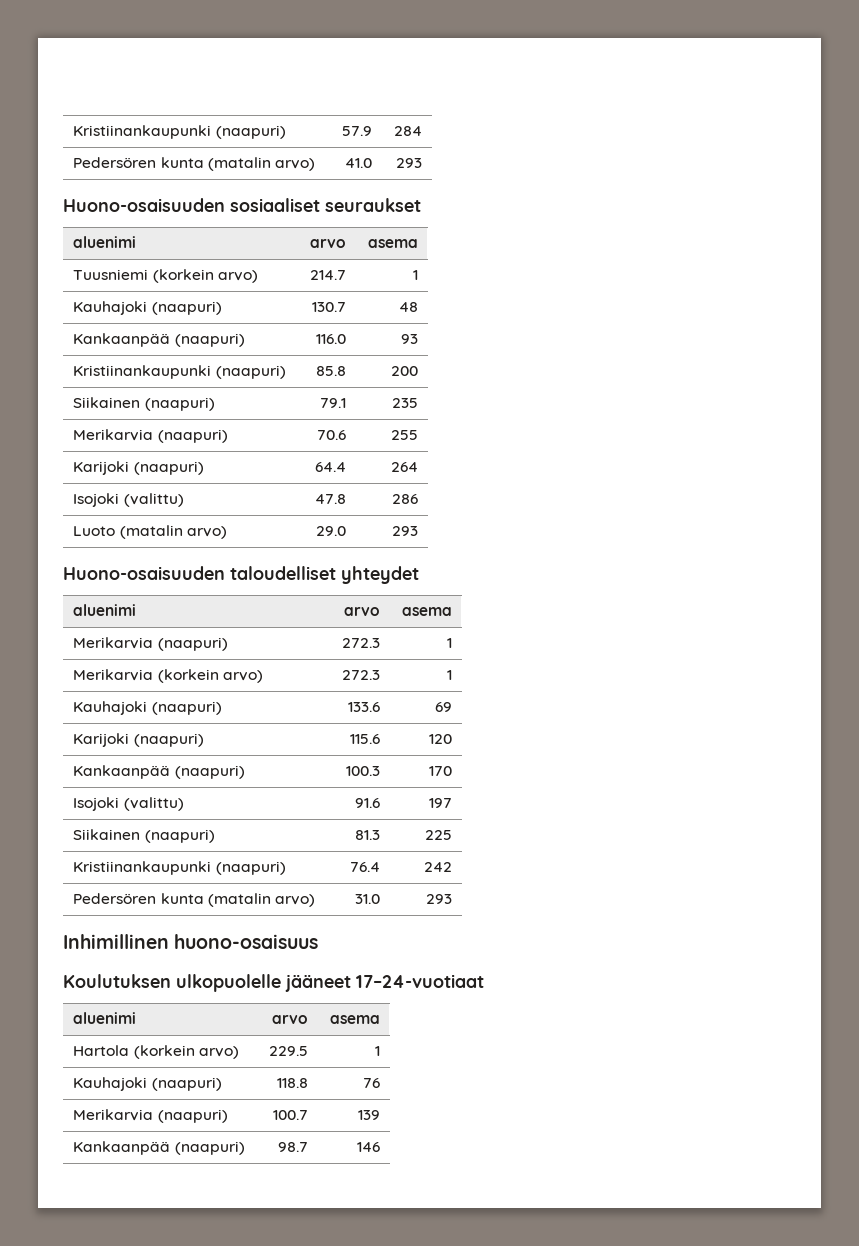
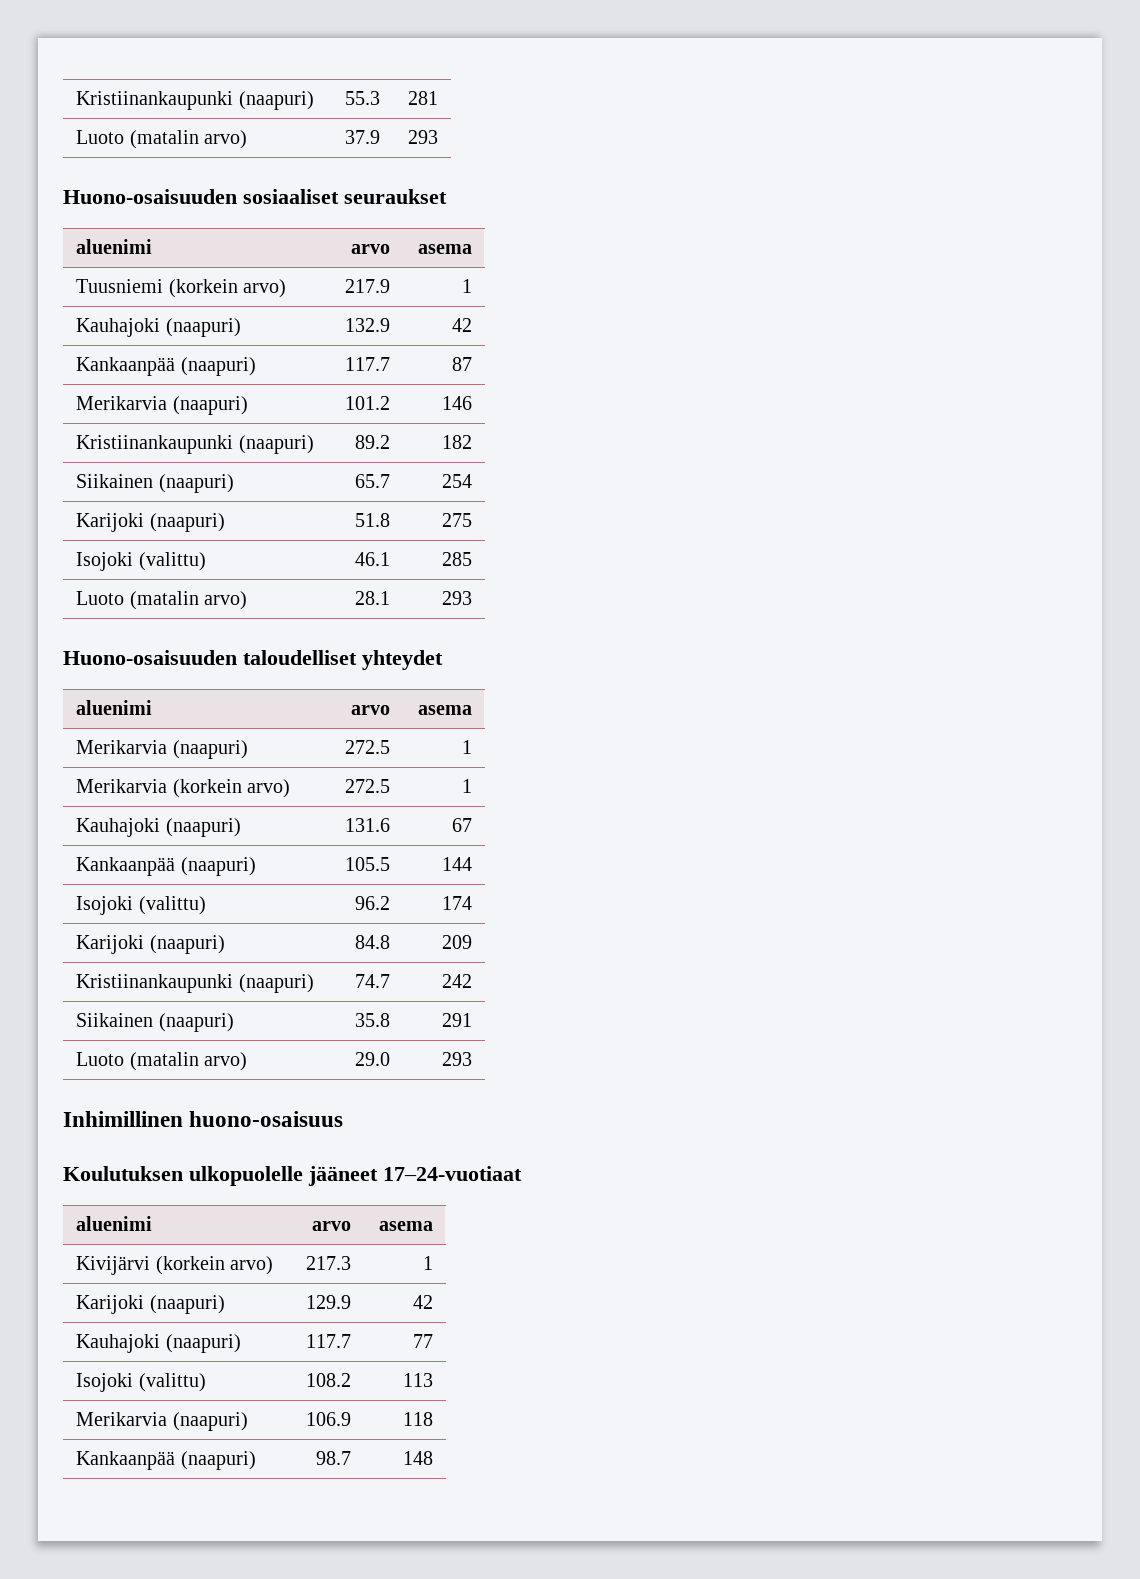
- Kristiinankaupunki (naapuri) | 57.9 | 284
- Pedersören kunta (matalin arvo) | 41.0 | 293
+ Kristiinankaupunki (naapuri) | 55.3 | 281
+ Luoto (matalin arvo) | 37.9 | 293
- Tuusniemi (korkein arvo) | 214.7 | 1
- Kauhajoki (naapuri) | 130.7 | 48
- Kankaanpää (naapuri) | 116.0 | 93
- Kristiinankaupunki (naapuri) | 85.8 | 200
- Siikainen (naapuri) | 79.1 | 235
- Merikarvia (naapuri) | 70.6 | 255
- Karijoki (naapuri) | 64.4 | 264
- Isojoki (valittu) | 47.8 | 286
- Luoto (matalin arvo) | 29.0 | 293
+ Tuusniemi (korkein arvo) | 217.9 | 1
+ Kauhajoki (naapuri) | 132.9 | 42
+ Kankaanpää (naapuri) | 117.7 | 87
+ Merikarvia (naapuri) | 101.2 | 146
+ Kristiinankaupunki (naapuri) | 89.2 | 182
+ Siikainen (naapuri) | 65.7 | 254
+ Karijoki (naapuri) | 51.8 | 275
+ Isojoki (valittu) | 46.1 | 285
+ Luoto (matalin arvo) | 28.1 | 293
- Merikarvia (naapuri) | 272.3 | 1
+ Merikarvia (naapuri) | 272.5 | 1
- Merikarvia (korkein arvo) | 272.3 | 1
- Kauhajoki (naapuri) | 133.6 | 69
- Karijoki (naapuri) | 115.6 | 120
- Kankaanpää (naapuri) | 100.3 | 170
- Isojoki (valittu) | 91.6 | 197
- Siikainen (naapuri) | 81.3 | 225
- Kristiinankaupunki (naapuri) | 76.4 | 242
- Pedersören kunta (matalin arvo) | 31.0 | 293
+ Merikarvia (korkein arvo) | 272.5 | 1
+ Kauhajoki (naapuri) | 131.6 | 67
+ Kankaanpää (naapuri) | 105.5 | 144
+ Isojoki (valittu) | 96.2 | 174
+ Karijoki (naapuri) | 84.8 | 209
+ Kristiinankaupunki (naapuri) | 74.7 | 242
+ Siikainen (naapuri) | 35.8 | 291
+ Luoto (matalin arvo) | 29.0 | 293
- Hartola (korkein arvo) | 229.5 | 1
- Kauhajoki (naapuri) | 118.8 | 76
- Merikarvia (naapuri) | 100.7 | 139
+ Kivijärvi (korkein arvo) | 217.3 | 1
+ Karijoki (naapuri) | 129.9 | 42
+ Kauhajoki (naapuri) | 117.7 | 77
+ Isojoki (valittu) | 108.2 | 113
+ Merikarvia (naapuri) | 106.9 | 118
- Kankaanpää (naapuri) | 98.7 | 146
+ Kankaanpää (naapuri) | 98.7 | 148

